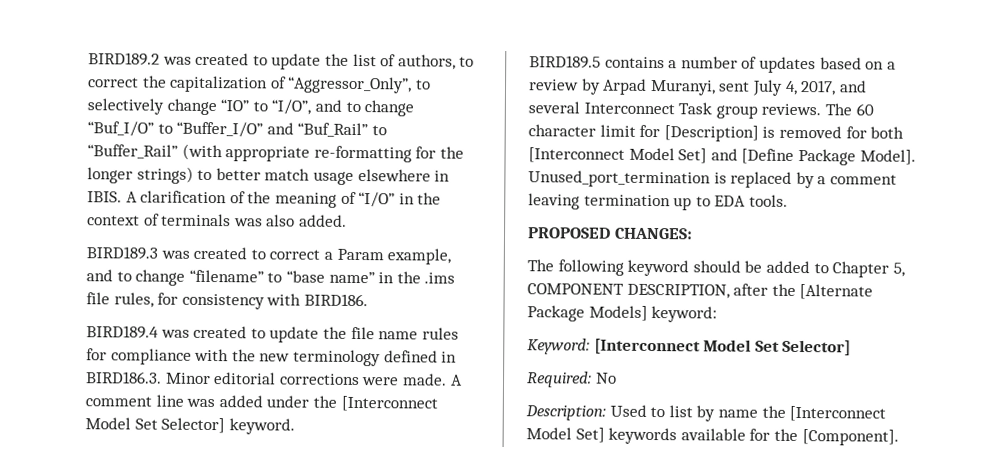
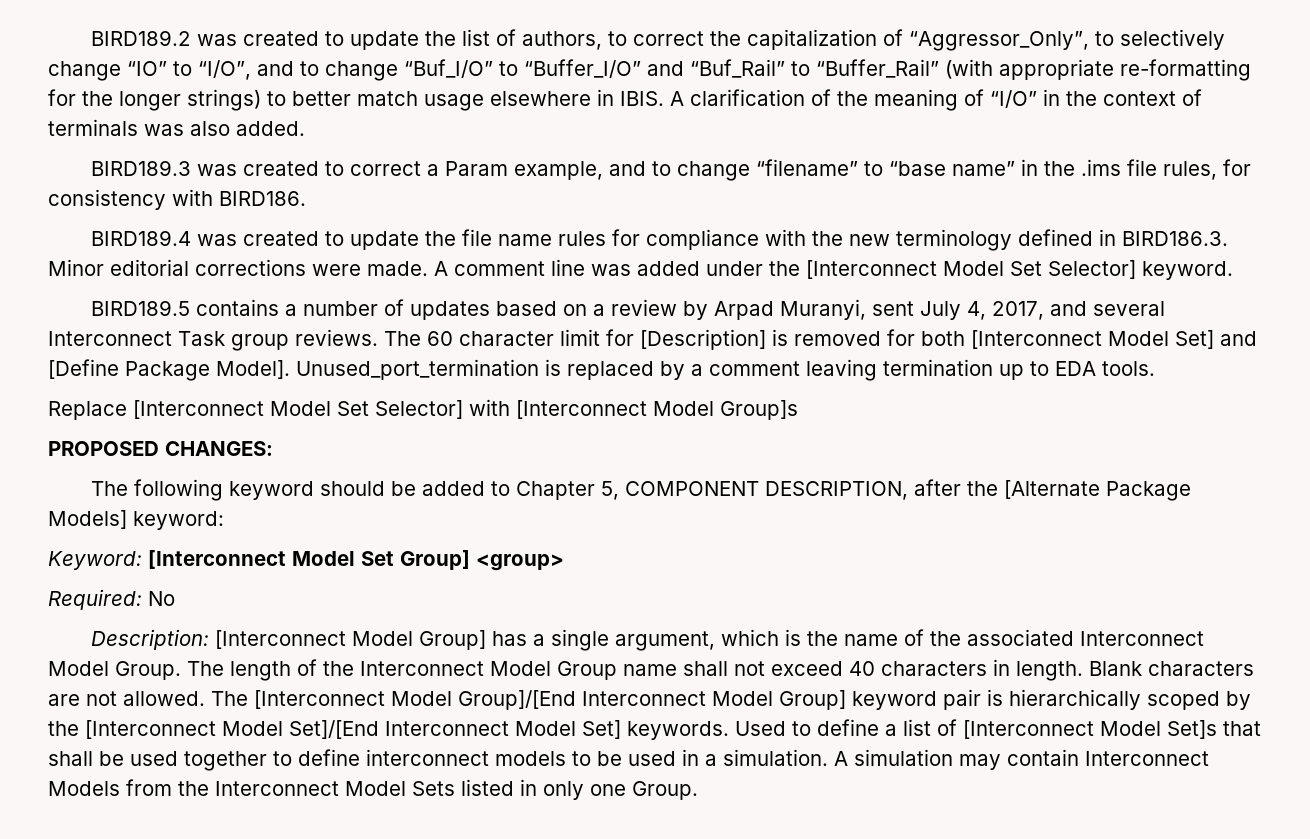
+ Replace [Interconnect Model Set Selector] with [Interconnect Model Group]s
- Keyword: [Interconnect Model Set Selector]
+ Keyword: [Interconnect Model Set Group] <group>
- Description: Used to list by name the [Interconnect Model Set] keywords available for the [Component].
+ Description: [Interconnect Model Group] has a single argument, which is the name of the associated Interconnect Model Group. The length of the Interconnect Model Group name shall not exceed 40 characters in length. Blank characters are not allowed. The [Interconnect Model Group]/[End Interconnect Model Group] keyword pair is hierarchically scoped by the [Interconnect Model Set]/[End Interconnect Model Set] keywords. Used to define a list of [Interconnect Model Set]s that shall be used together to define interconnect models to be used in a simulation. A simulation may contain Interconnect Models from the Interconnect Model Sets listed in only one Group.

